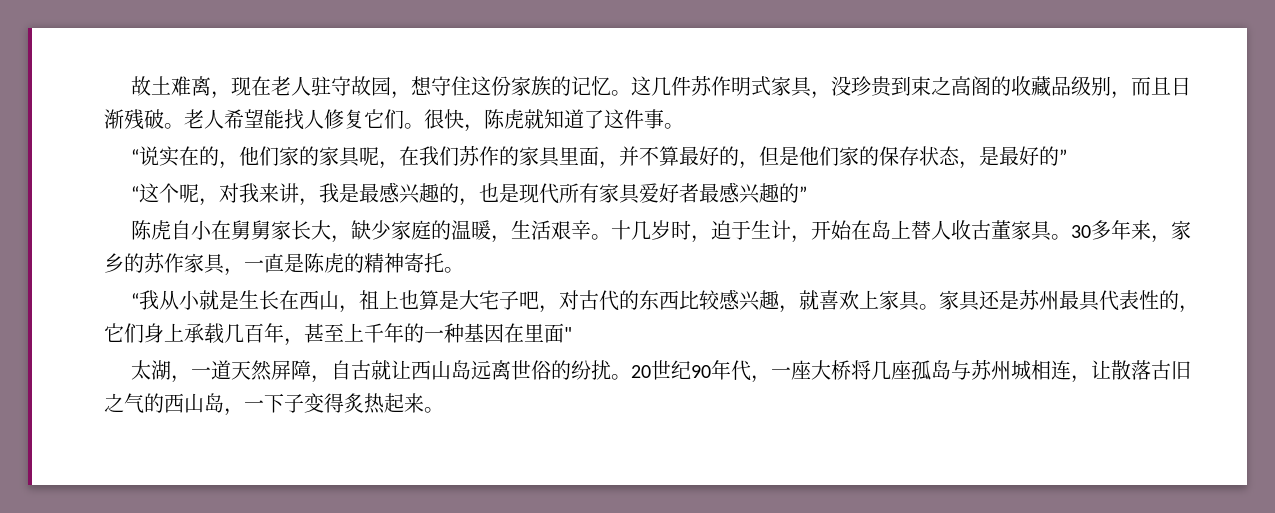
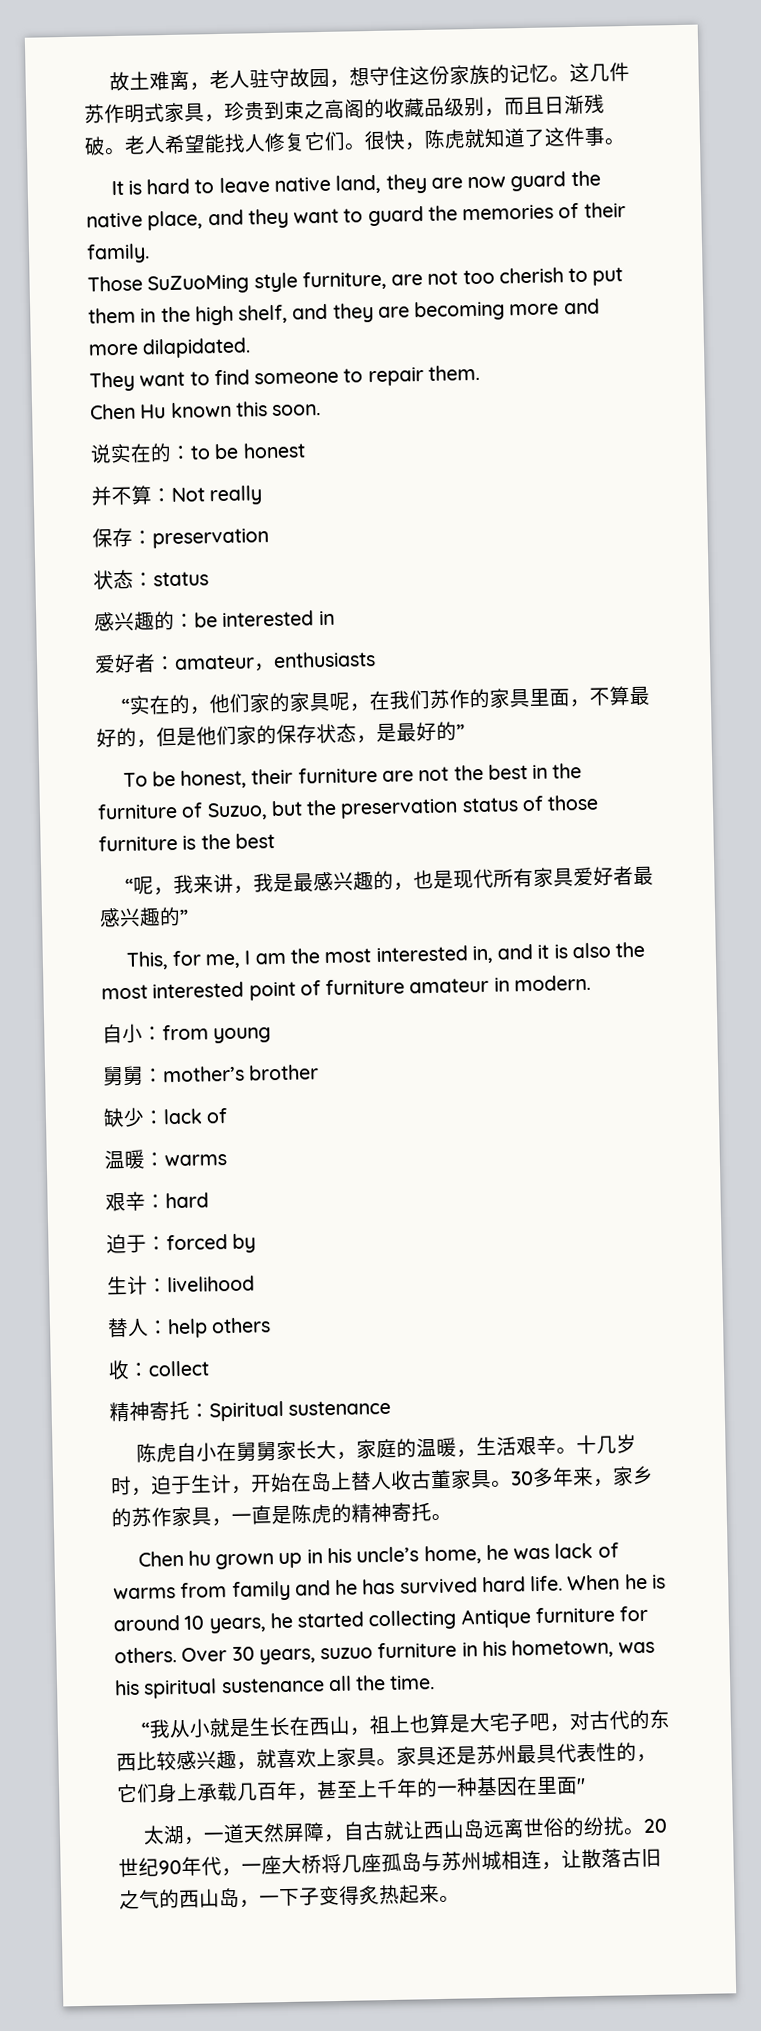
- 故土难离，现在老人驻守故园，想守住这份家族的记忆。
+ 故土难离，老人驻守故园，想守住这份家族的记忆。
- 这几件苏作明式家具，没珍贵到束之高阁的收藏品级别，而且日渐残破。
+ 这几件苏作明式家具，珍贵到束之高阁的收藏品级别，而且日渐残破。
- “说实在的，他们家的家具呢，在我们苏作的家具里面，并不算最好的，但是他们家的保存状态，是最好的”
+ It is hard to leave native land, they are now guard the native place, and they want to guard the memories of their family.
+ Those SuZuoMing style furniture, are not too cherish to put them in the high shelf, and they are becoming more and more dilapidated.
+ They want to find someone to repair them.
+ Chen Hu known this soon.
+ 说实在的：to be honest
+ 并不算：Not really
+ 保存：preservation
+ 状态：status
+ 感兴趣的：be interested in
+ 爱好者：amateur，enthusiasts
+ “实在的，他们家的家具呢，在我们苏作的家具里面，不算最好的，但是他们家的保存状态，是最好的”
- “这个呢，对我来讲，我是最感兴趣的，也是现代所有家具爱好者最感兴趣的”
+ To be honest, their furniture are not the best in the furniture of Suzuo, but the preservation status of those furniture is the best
+ “呢，我来讲，我是最感兴趣的，也是现代所有家具爱好者最感兴趣的”
+ This, for me, I am the most interested in, and it is also the most interested point of furniture amateur in modern.
+ 自小：from young
+ 舅舅：mother’s brother
+ 缺少：lack of
+ 温暖：warms
+ 艰辛：hard
+ 迫于：forced by
+ 生计：livelihood
+ 替人：help others
+ 收：collect
+ 精神寄托：Spiritual sustenance
- 陈虎自小在舅舅家长大，缺少家庭的温暖，生活艰辛。
+ 陈虎自小在舅舅家长大，家庭的温暖，生活艰辛。
+ Chen hu grown up in his uncle’s home, he was lack of warms from family and he has survived hard life. When he is around 10 years, he started collecting Antique furniture for others. Over 30 years, suzuo furniture in his hometown, was his spiritual sustenance all the time.

